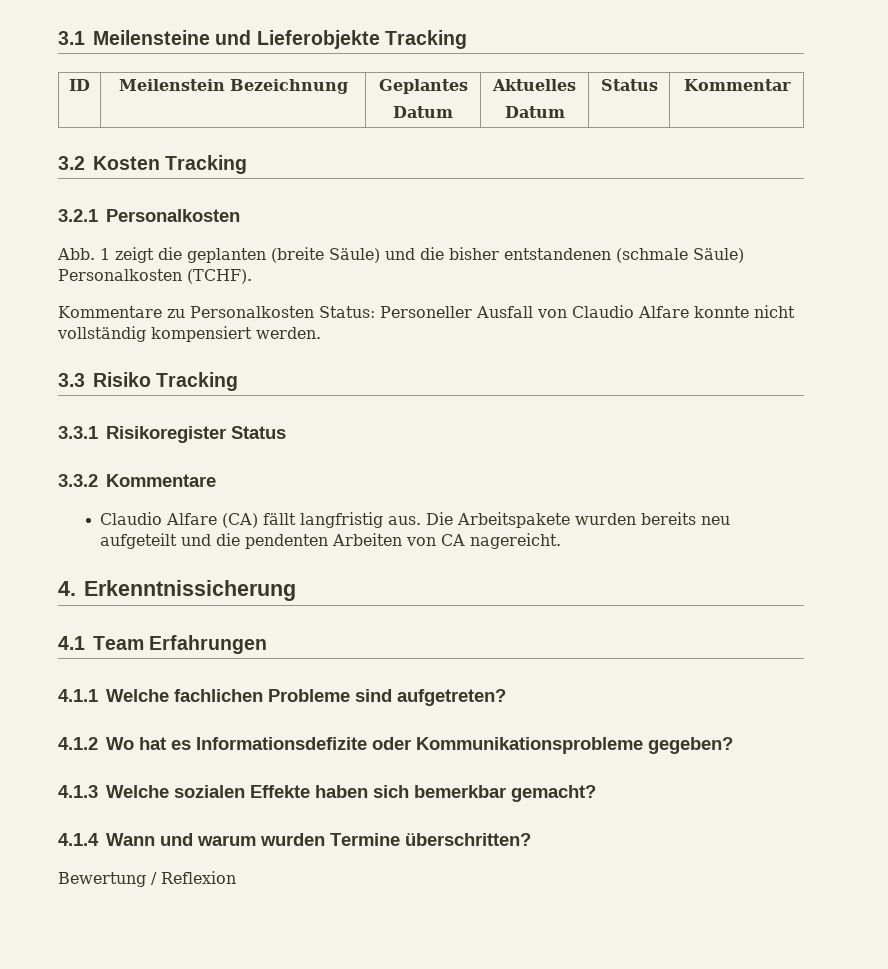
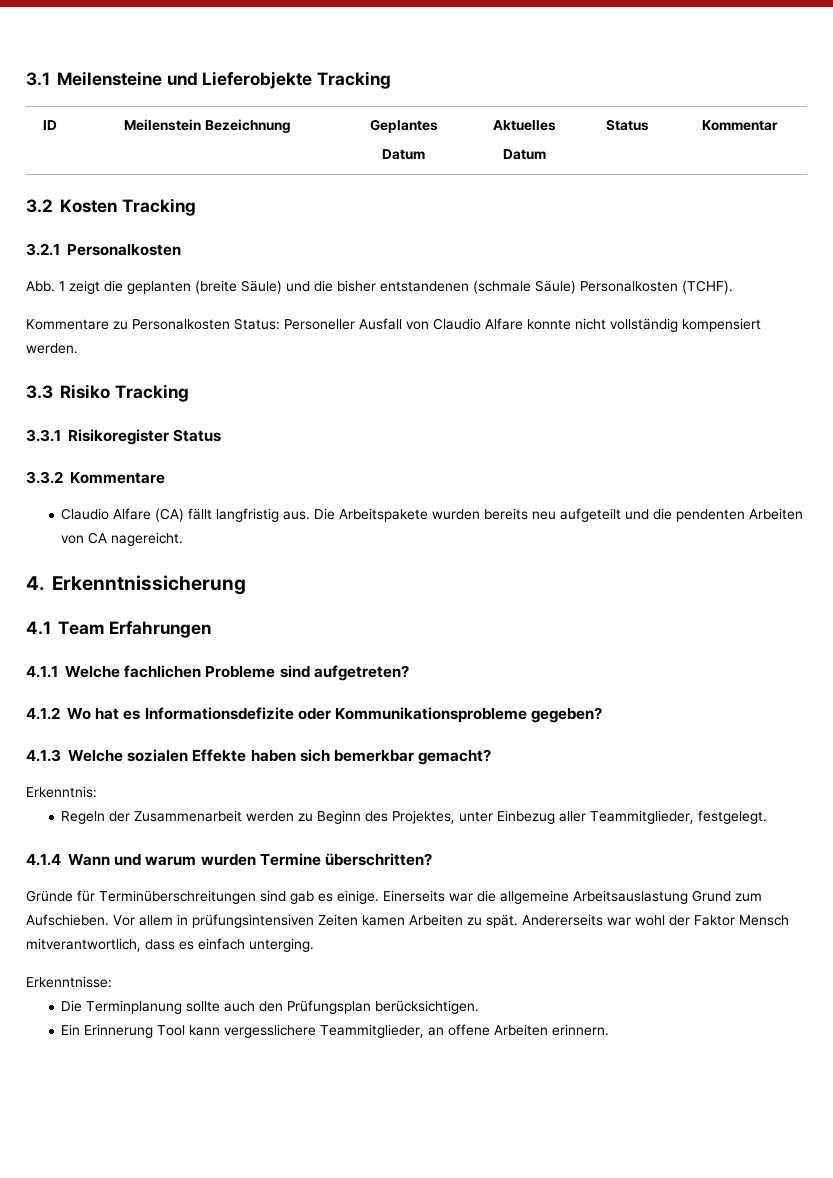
+ Erkenntnis:
+ Regeln der Zusammenarbeit werden zu Beginn des Projektes, unter Einbezug aller Teammitglieder, festgelegt.
- Bewertung / Reflexion
+ Gründe für Terminüberschreitungen sind gab es einige. Einerseits war die allgemeine Arbeitsauslastung Grund zum Aufschieben. Vor allem in prüfungsintensiven Zeiten kamen Arbeiten zu spät. Andererseits war wohl der Faktor Mensch mitverantwortlich, dass es einfach unterging.
+ Erkenntnisse:
+ Die Terminplanung sollte auch den Prüfungsplan berücksichtigen.
+ Ein Erinnerung Tool kann vergesslichere Teammitglieder, an offene Arbeiten erinnern.

